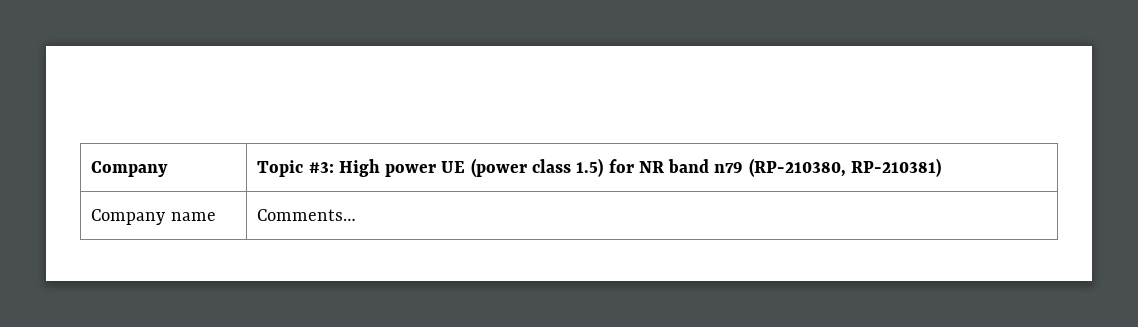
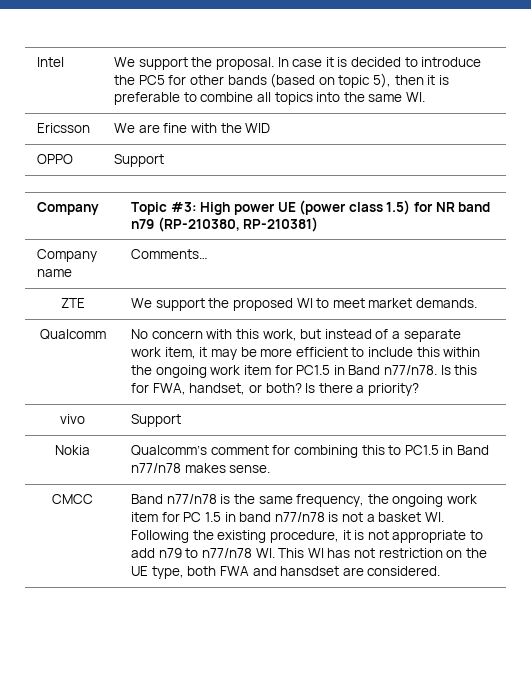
+ Intel | We support the proposal. In case it is decided to introduce the PC5 for other bands (based on topic 5), then it is preferable to combine all topics into the same WI.
+ Ericsson | We are fine with the WID
+ OPPO | Support
+ ZTE | We support the proposed WI to meet market demands.
+ Qualcomm | No concern with this work, but instead of a separate work item, it may be more efficient to include this within the ongoing work item for PC1.5 in Band n77/n78. Is this for FWA, handset, or both? Is there a priority?
+ vivo | Support
+ Nokia | Qualcomm’s comment for combining this to PC1.5 in Band n77/n78 makes sense.
+ CMCC | Band n77/n78 is the same frequency, the ongoing work item for PC 1.5 in band n77/n78 is not a basket WI. Following the existing procedure, it is not appropriate to add n79 to n77/n78 WI. This WI has not restriction on the UE type, both FWA and hansdset are considered.

